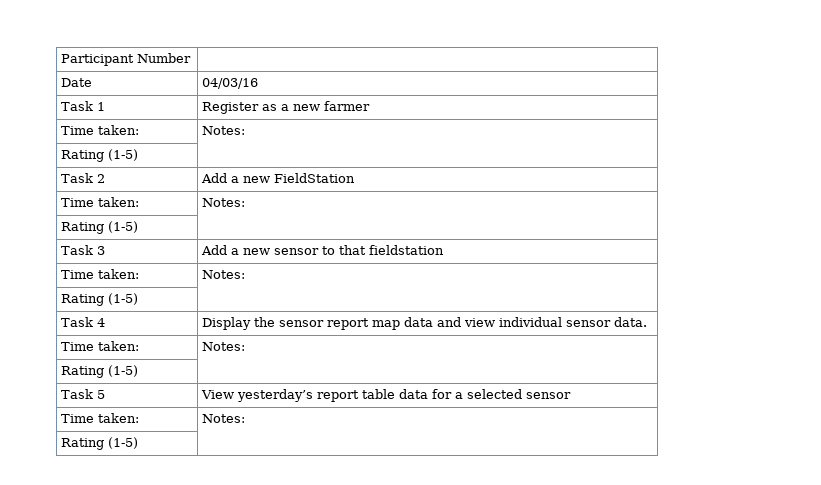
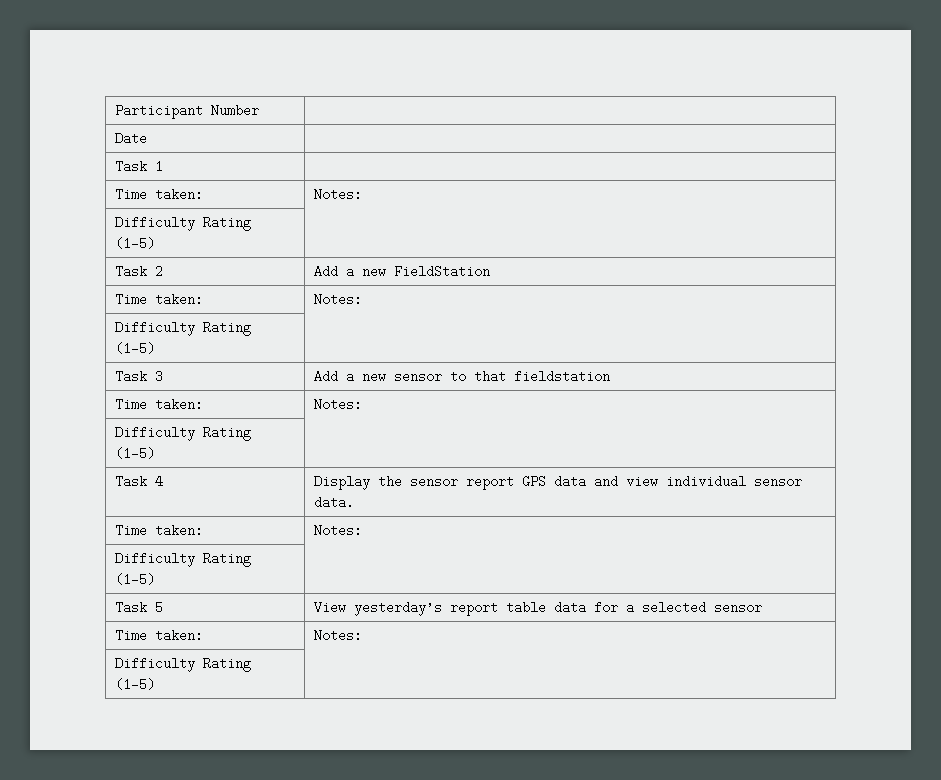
- Date | 04/03/16
+ Date |
- Task 1 | Register as a new farmer
+ Task 1 |
  Time taken: | Notes:
- Rating (1-5) |
+ Difficulty Rating (1-5) |
  Task 2 | Add a new FieldStation
  Time taken: | Notes:
- Rating (1-5) |
+ Difficulty Rating (1-5) |
  Task 3 | Add a new sensor to that fieldstation
  Time taken: | Notes:
- Rating (1-5) |
+ Difficulty Rating (1-5) |
- Task 4 | Display the sensor report map data and view individual sensor data.
+ Task 4 | Display the sensor report GPS data and view individual sensor data.
  Time taken: | Notes:
- Rating (1-5) |
+ Difficulty Rating (1-5) |
  Task 5 | View yesterday’s report table data for a selected sensor
  Time taken: | Notes:
- Rating (1-5) |
+ Difficulty Rating (1-5) |

